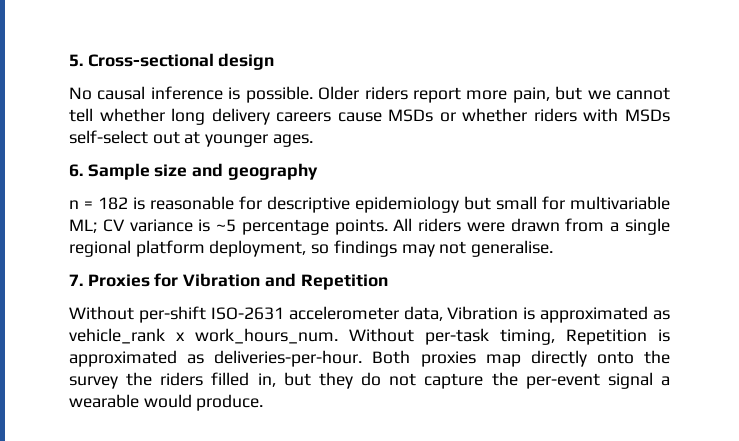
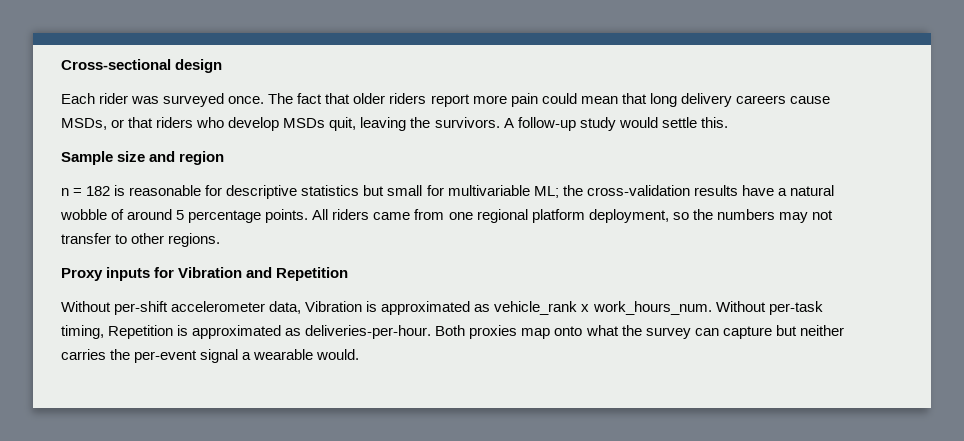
- 5. Cross-sectional design
+ Cross-sectional design
- No causal inference is possible. Older riders report more pain, but we cannot tell whether long delivery careers cause MSDs or whether riders with MSDs self-select out at younger ages.
- 6. Sample size and geography
+ Each rider was surveyed once. The fact that older riders report more pain could mean that long delivery careers cause MSDs, or that riders who develop MSDs quit, leaving the survivors. A follow-up study would settle this.
+ Sample size and region
- n = 182 is reasonable for descriptive epidemiology but small for multivariable ML; CV variance is ~5 percentage points. All riders were drawn from a single regional platform deployment, so findings may not generalise.
- 7. Proxies for Vibration and Repetition
+ n = 182 is reasonable for descriptive statistics but small for multivariable ML; the cross-validation results have a natural wobble of around 5 percentage points. All riders came from one regional platform deployment, so the numbers may not transfer to other regions.
+ Proxy inputs for Vibration and Repetition
- Without per-shift ISO-2631 accelerometer data, Vibration is approximated as vehicle_rank x work_hours_num.
+ Without per-shift accelerometer data, Vibration is approximated as vehicle_rank x work_hours_num.
- Both proxies map directly onto the survey the riders filled in, but they do not capture the per-event signal a wearable would produce.
+ Both proxies map onto what the survey can capture but neither carries the per-event signal a wearable would.

